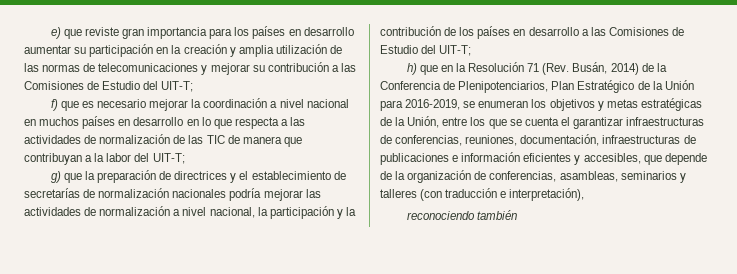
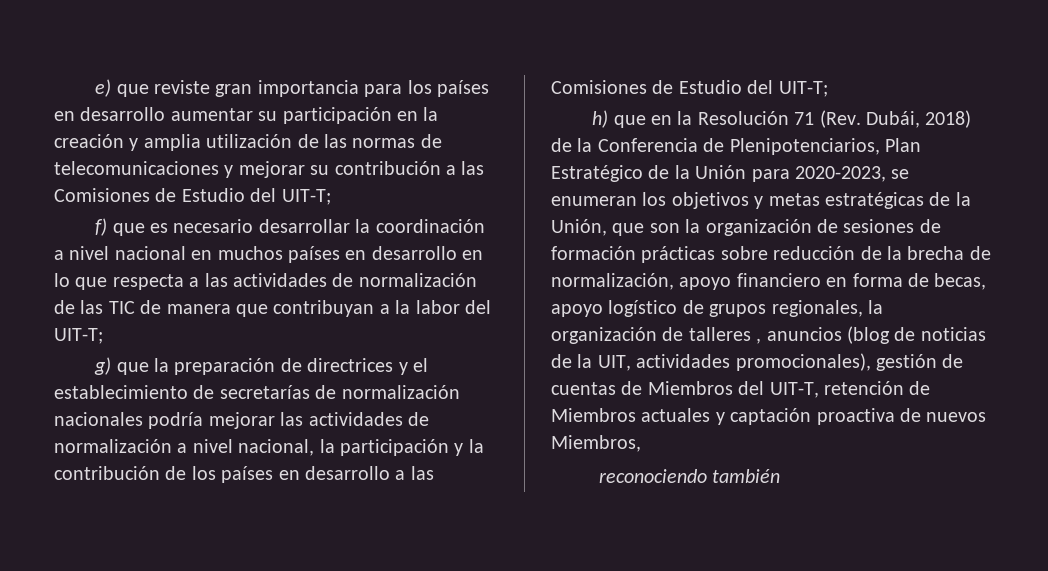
- f) que es necesario mejorar la coordinación a nivel nacional en muchos países en desarrollo en lo que respecta a las actividades de normalización de las TIC de manera que contribuyan a la labor del UIT-T;
+ f) que es necesario desarrollar la coordinación a nivel nacional en muchos países en desarrollo en lo que respecta a las actividades de normalización de las TIC de manera que contribuyan a la labor del UIT-T;
- h) que en la Resolución 71 (Rev. Busán, 2014) de la Conferencia de Plenipotenciarios, Plan Estratégico de la Unión para 2016-2019, se enumeran los objetivos y metas estratégicas de la Unión, entre los que se cuenta el garantizar infraestructuras de conferencias, reuniones, documentación, infraestructuras de publicaciones e información eficientes y accesibles, que depende de la organización de conferencias, asambleas, seminarios y talleres (con traducción e interpretación),
+ h) que en la Resolución 71 (Rev. Dubái, 2018) de la Conferencia de Plenipotenciarios, Plan Estratégico de la Unión para 2020-2023, se enumeran los objetivos y metas estratégicas de la Unión, que son la organización de sesiones de formación prácticas sobre reducción de la brecha de normalización, apoyo financiero en forma de becas, apoyo logístico de grupos regionales, la organización de talleres , anuncios (blog de noticias de la UIT, actividades promocionales), gestión de cuentas de Miembros del UIT-T, retención de Miembros actuales y captación proactiva de nuevos Miembros,

